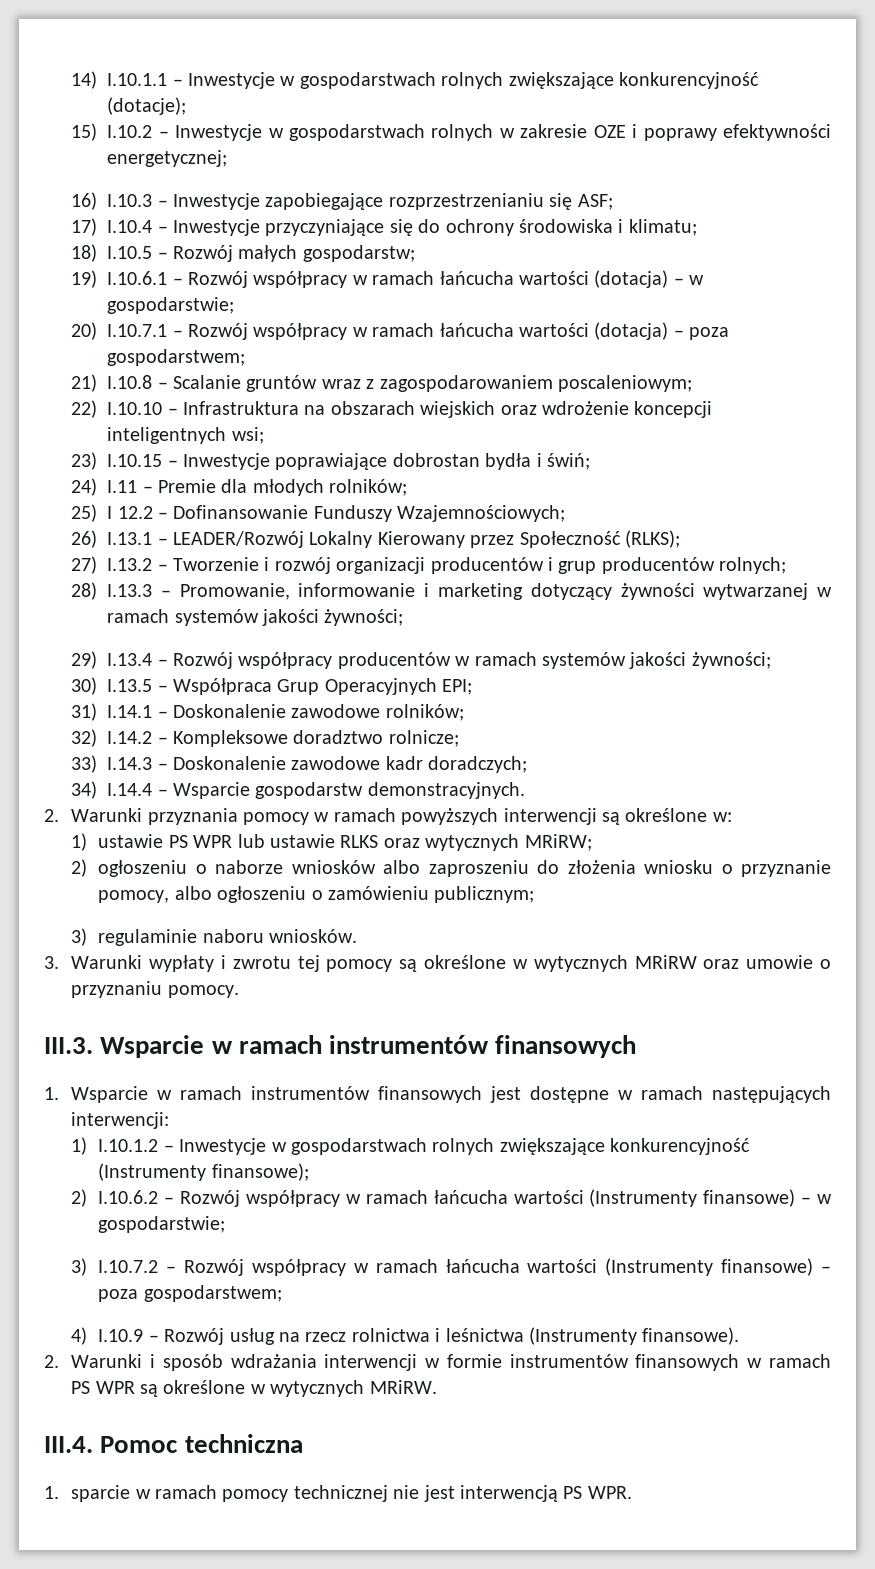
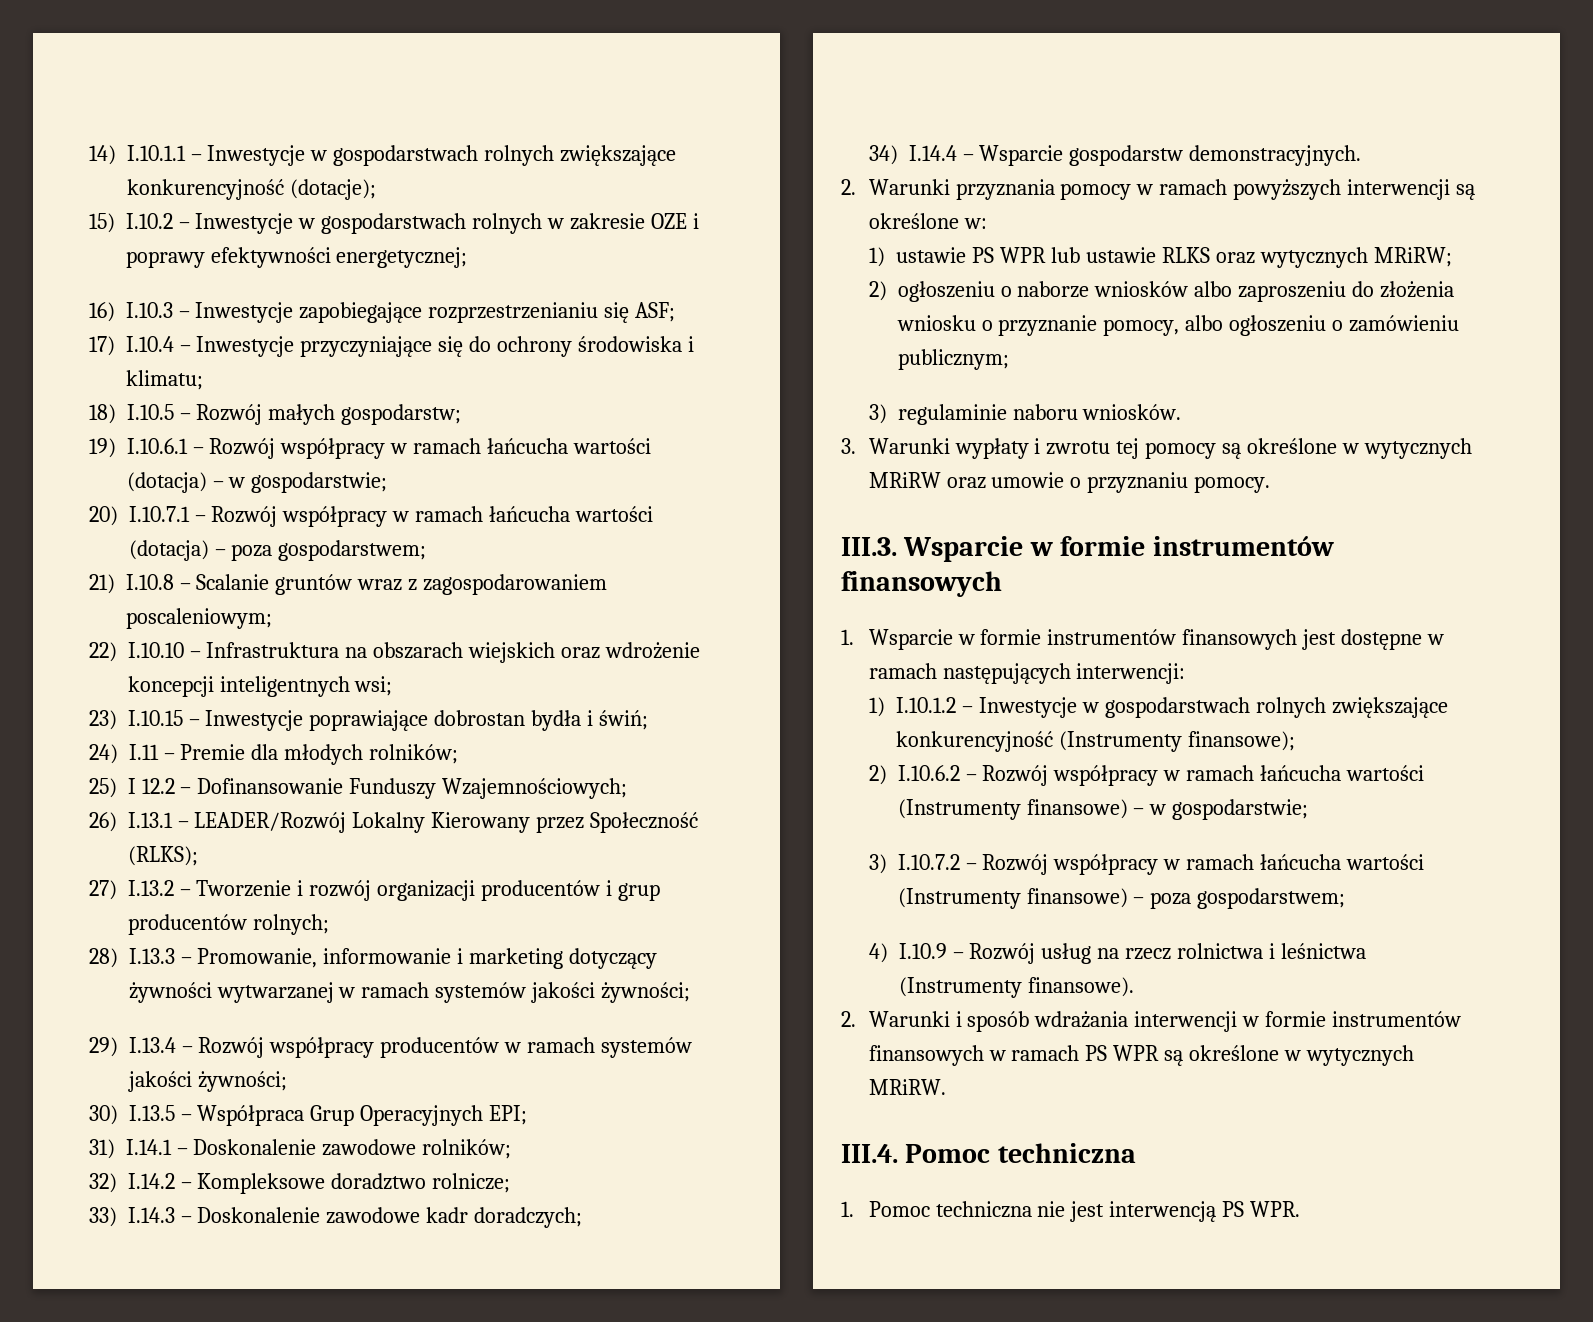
- III.3. Wsparcie w ramach instrumentów finansowych
+ III.3. Wsparcie w formie instrumentów finansowych
- 1. Wsparcie w ramach instrumentów finansowych jest dostępne w ramach następujących interwencji:
+ 1. Wsparcie w formie instrumentów finansowych jest dostępne w ramach następujących interwencji:
- 1. sparcie w ramach pomocy technicznej nie jest interwencją PS WPR.
+ 1. Pomoc techniczna nie jest interwencją PS WPR.

